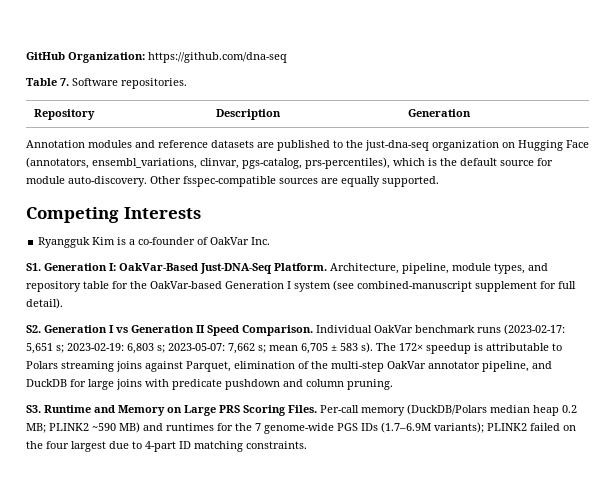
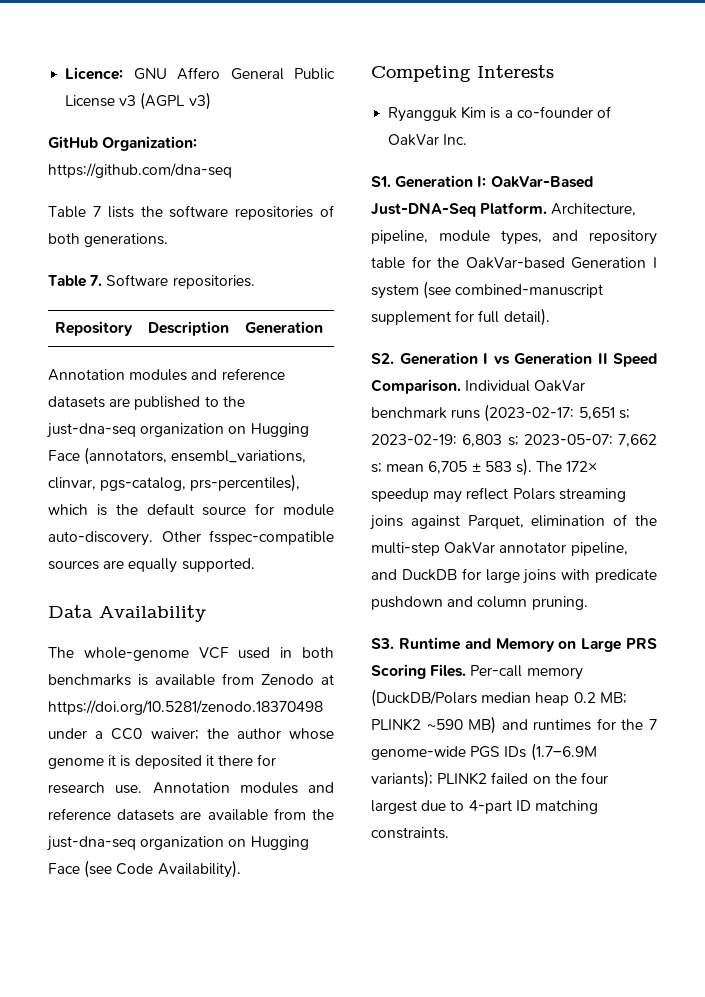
+ Licence: GNU Affero General Public License v3 (AGPL v3)
  GitHub Organization: https://github.com/dna-seq
+ Table 7 lists the software repositories of both generations.
+ Data Availability
+ The whole-genome VCF used in both benchmarks is available from Zenodo at https://doi.org/10.5281/zenodo.18370498 under a CC0 waiver; the author whose genome it is deposited it there for research use. Annotation modules and reference datasets are available from the just-dna-seq organization on Hugging Face (see Code Availability).
- The 172× speedup is attributable to Polars streaming joins against Parquet, elimination of the multi-step OakVar annotator pipeline, and DuckDB for large joins with predicate pushdown and column pruning.
+ The 172× speedup may reflect Polars streaming joins against Parquet, elimination of the multi-step OakVar annotator pipeline, and DuckDB for large joins with predicate pushdown and column pruning.

